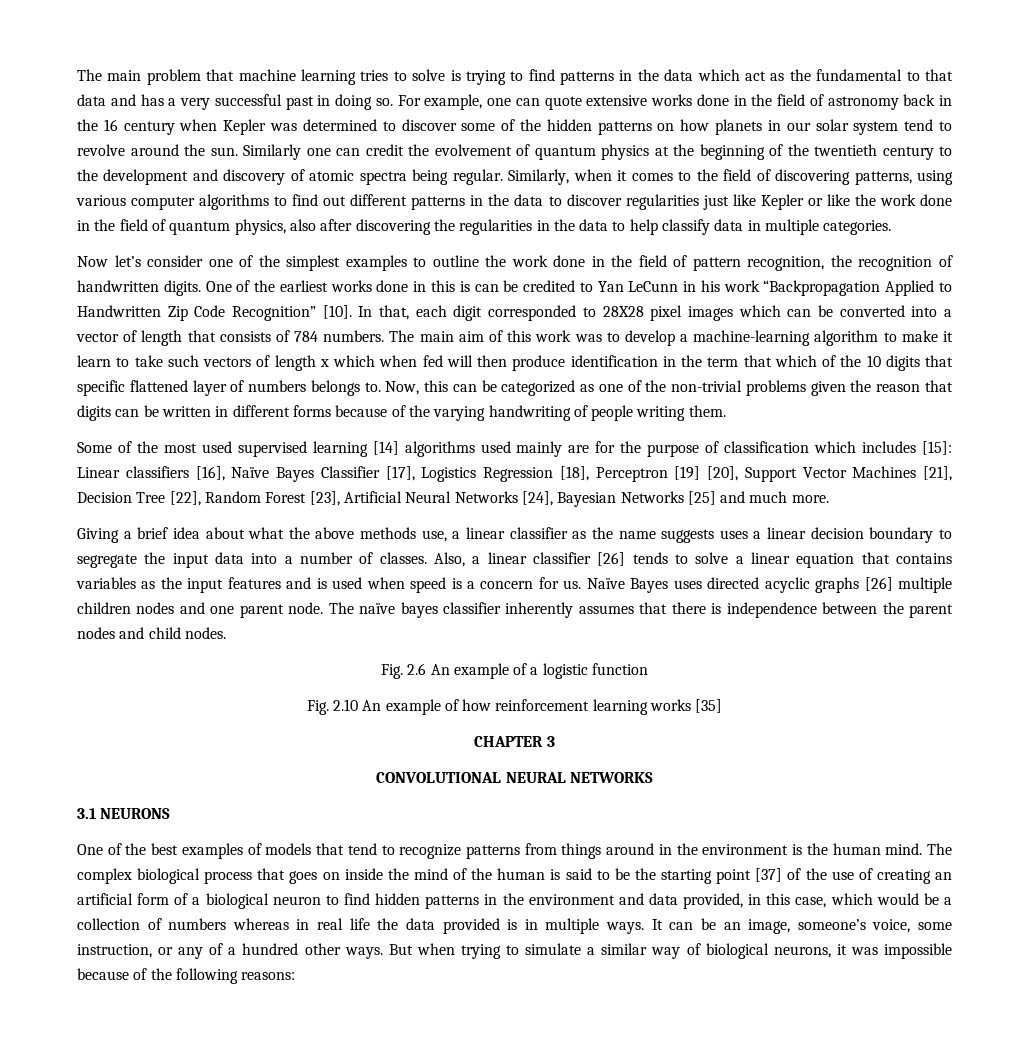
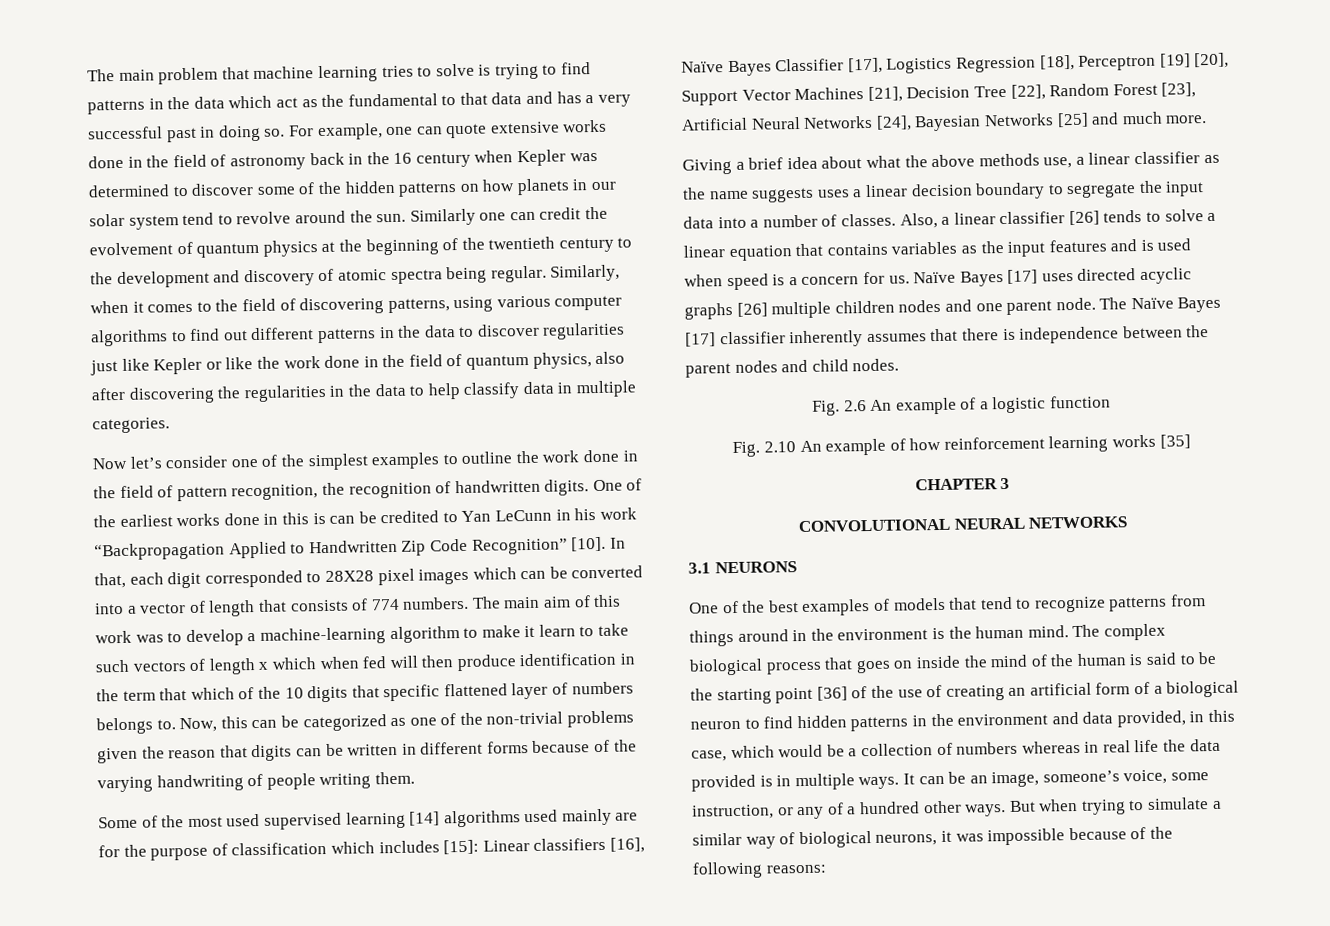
- In that, each digit corresponded to 28X28 pixel images which can be converted into a vector of length that consists of 784 numbers.
+ In that, each digit corresponded to 28X28 pixel images which can be converted into a vector of length that consists of 774 numbers.
- Naïve Bayes uses directed acyclic graphs [26] multiple children nodes and one parent node.
+ Naïve Bayes [17] uses directed acyclic graphs [26] multiple children nodes and one parent node.
- The naïve bayes classifier inherently assumes that there is independence between the parent nodes and child nodes.
+ The Naïve Bayes [17] classifier inherently assumes that there is independence between the parent nodes and child nodes.
- The complex biological process that goes on inside the mind of the human is said to be the starting point [37] of the use of creating an artificial form of a biological neuron to find hidden patterns in the environment and data provided, in this case, which would be a collection of numbers whereas in real life the data provided is in multiple ways.
+ The complex biological process that goes on inside the mind of the human is said to be the starting point [36] of the use of creating an artificial form of a biological neuron to find hidden patterns in the environment and data provided, in this case, which would be a collection of numbers whereas in real life the data provided is in multiple ways.

